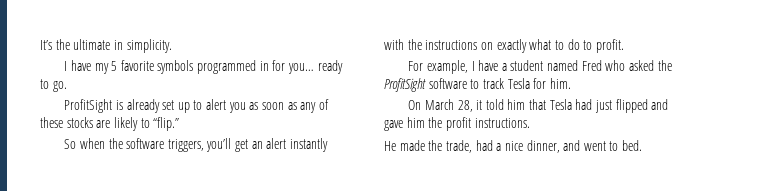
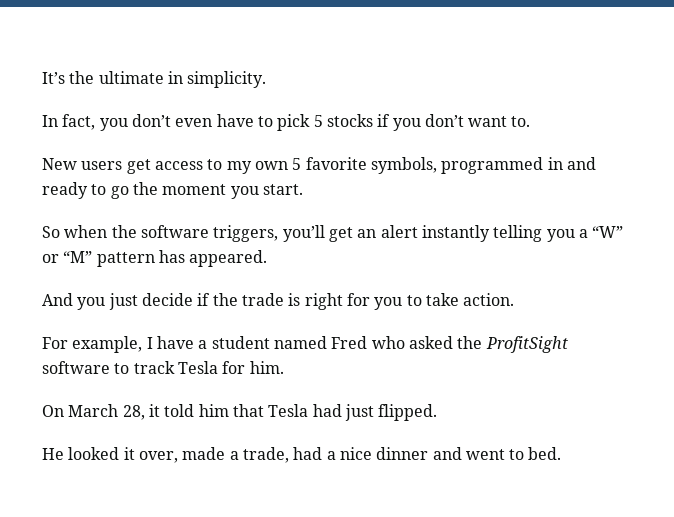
- I have my 5 favorite symbols programmed in for you… ready to go.
- ProfitSight is already set up to alert you as soon as any of these stocks are likely to “flip.”
+ In fact, you don’t even have to pick 5 stocks if you don’t want to.
+ New users get access to my own 5 favorite symbols, programmed in and ready to go the moment you start.
- So when the software triggers, you’ll get an alert instantly with the instructions on exactly what to do to profit.
+ So when the software triggers, you’ll get an alert instantly telling you a “W” or “M” pattern has appeared.
+ And you just decide if the trade is right for you to take action.
- On March 28, it told him that Tesla had just flipped and gave him the profit instructions.
- He made the trade, had a nice dinner, and went to bed.
+ On March 28, it told him that Tesla had just flipped.
+ He looked it over, made a trade, had a nice dinner and went to bed.

